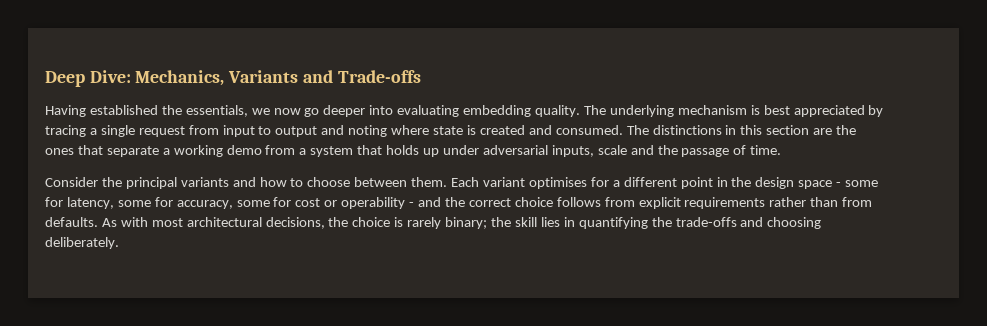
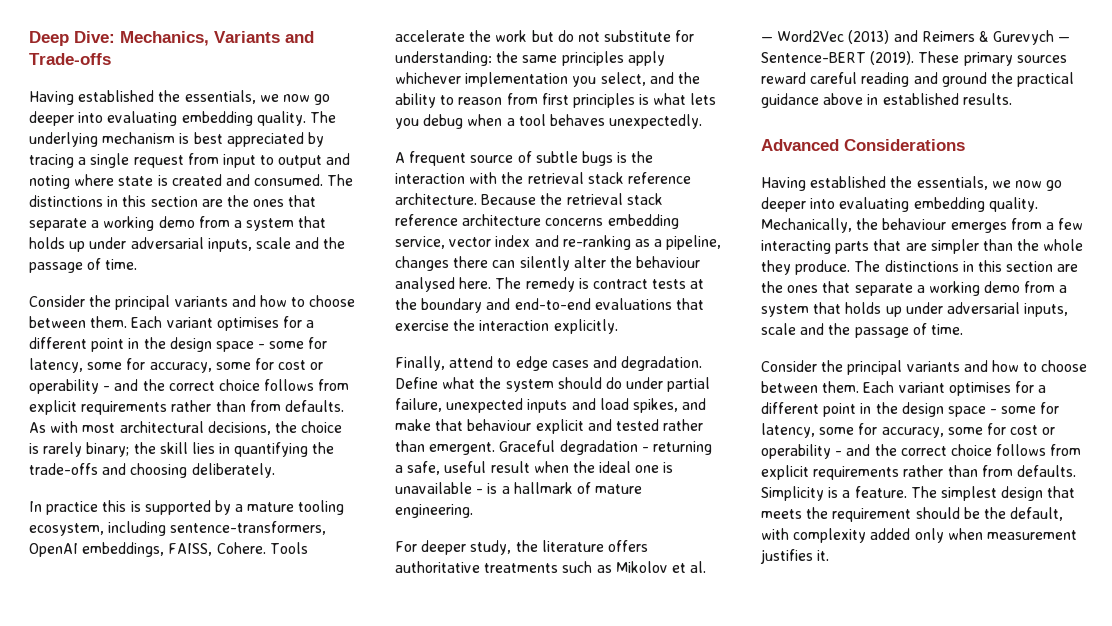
+ In practice this is supported by a mature tooling ecosystem, including sentence-transformers, OpenAI embeddings, FAISS, Cohere. Tools accelerate the work but do not substitute for understanding: the same principles apply whichever implementation you select, and the ability to reason from first principles is what lets you debug when a tool behaves unexpectedly.
+ A frequent source of subtle bugs is the interaction with the retrieval stack reference architecture. Because the retrieval stack reference architecture concerns embedding service, vector index and re-ranking as a pipeline, changes there can silently alter the behaviour analysed here. The remedy is contract tests at the boundary and end-to-end evaluations that exercise the interaction explicitly.
+ Finally, attend to edge cases and degradation. Define what the system should do under partial failure, unexpected inputs and load spikes, and make that behaviour explicit and tested rather than emergent. Graceful degradation - returning a safe, useful result when the ideal one is unavailable - is a hallmark of mature engineering.
+ For deeper study, the literature offers authoritative treatments such as Mikolov et al. — Word2Vec (2013) and Reimers & Gurevych — Sentence-BERT (2019). These primary sources reward careful reading and ground the practical guidance above in established results.
+ Advanced Considerations
+ Having established the essentials, we now go deeper into evaluating embedding quality. Mechanically, the behaviour emerges from a few interacting parts that are simpler than the whole they produce. The distinctions in this section are the ones that separate a working demo from a system that holds up under adversarial inputs, scale and the passage of time.
+ Consider the principal variants and how to choose between them. Each variant optimises for a different point in the design space - some for latency, some for accuracy, some for cost or operability - and the correct choice follows from explicit requirements rather than from defaults. Simplicity is a feature. The simplest design that meets the requirement should be the default, with complexity added only when measurement justifies it.

